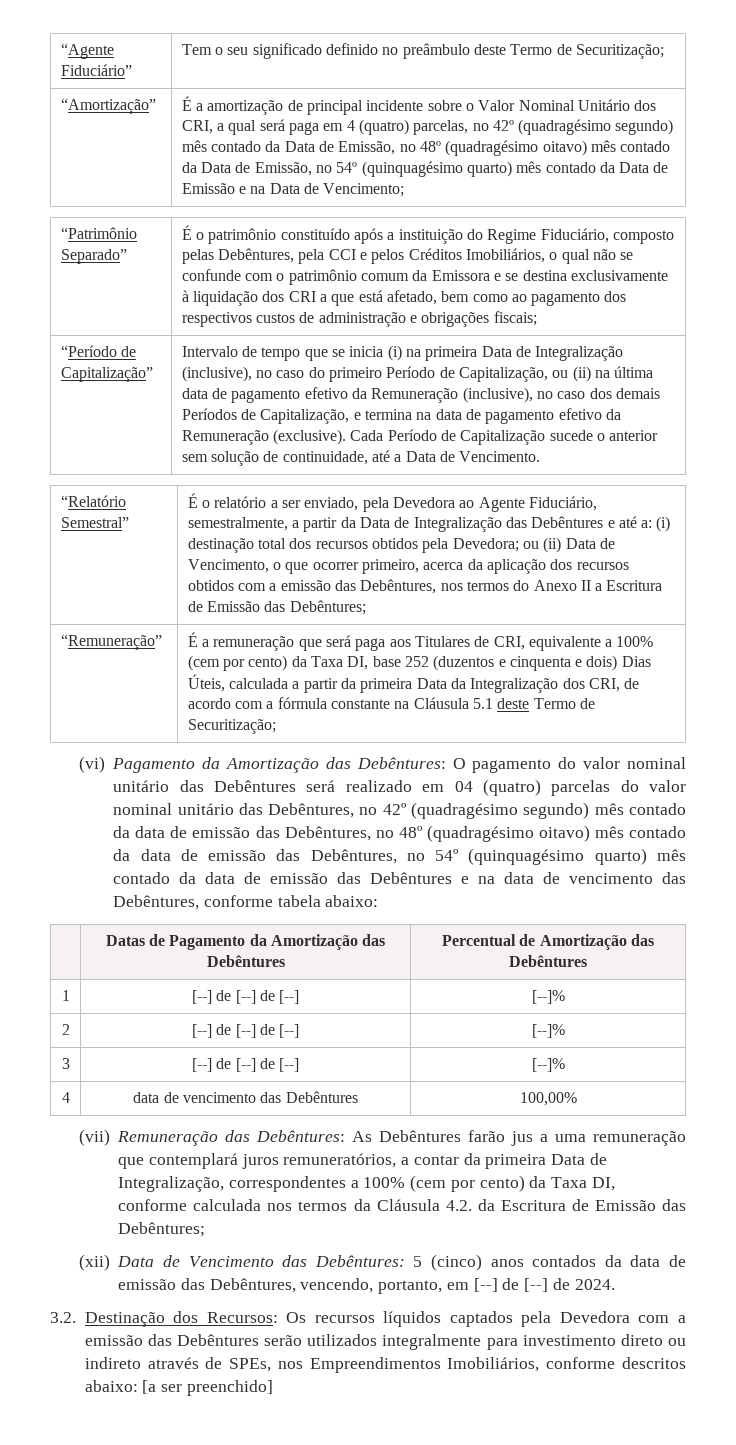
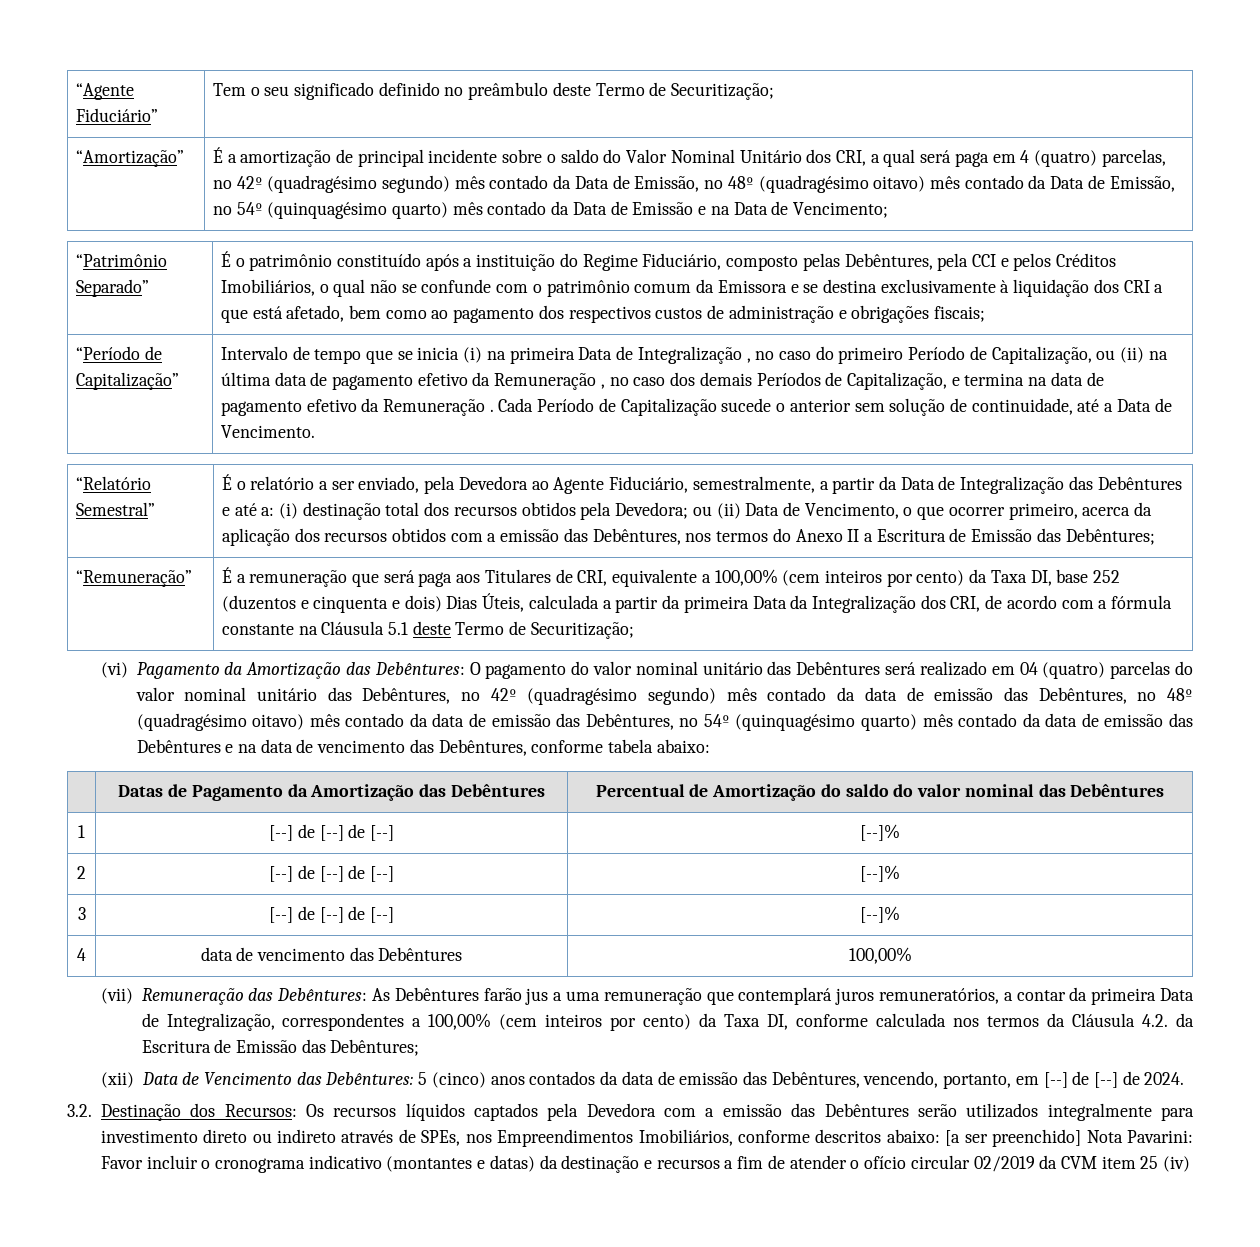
- É a amortização de principal incidente sobre o Valor Nominal Unitário dos CRI, a qual será paga em 4 (quatro) parcelas, no 42º (quadragésimo segundo) mês contado da Data de Emissão, no 48º (quadragésimo oitavo) mês contado da Data de Emissão, no 54º (quinquagésimo quarto) mês contado da Data de Emissão e na Data de Vencimento;
+ É a amortização de principal incidente sobre o saldo do Valor Nominal Unitário dos CRI, a qual será paga em 4 (quatro) parcelas, no 42º (quadragésimo segundo) mês contado da Data de Emissão, no 48º (quadragésimo oitavo) mês contado da Data de Emissão, no 54º (quinquagésimo quarto) mês contado da Data de Emissão e na Data de Vencimento;
- Intervalo de tempo que se inicia (i) na primeira Data de Integralização (inclusive), no caso do primeiro Período de Capitalização, ou (ii) na última data de pagamento efetivo da Remuneração (inclusive), no caso dos demais Períodos de Capitalização, e termina na data de pagamento efetivo da Remuneração (exclusive).
+ Intervalo de tempo que se inicia (i) na primeira Data de Integralização , no caso do primeiro Período de Capitalização, ou (ii) na última data de pagamento efetivo da Remuneração , no caso dos demais Períodos de Capitalização, e termina na data de pagamento efetivo da Remuneração .
- É a remuneração que será paga aos Titulares de CRI, equivalente a 100% (cem por cento) da Taxa DI, base 252 (duzentos e cinquenta e dois) Dias Úteis, calculada a partir da primeira Data da Integralização dos CRI, de acordo com a fórmula constante na Cláusula 5.1 deste Termo de Securitização;
+ É a remuneração que será paga aos Titulares de CRI, equivalente a 100,00% (cem inteiros por cento) da Taxa DI, base 252 (duzentos e cinquenta e dois) Dias Úteis, calculada a partir da primeira Data da Integralização dos CRI, de acordo com a fórmula constante na Cláusula 5.1 deste Termo de Securitização;
- | Datas de Pagamento da Amortização das Debêntures | Percentual de Amortização das Debêntures
+ | Datas de Pagamento da Amortização das Debêntures | Percentual de Amortização do saldo do valor nominal das Debêntures
- (vii) Remuneração das Debêntures: As Debêntures farão jus a uma remuneração que contemplará juros remuneratórios, a contar da primeira Data de Integralização, correspondentes a 100% (cem por cento) da Taxa DI, conforme calculada nos termos da Cláusula 4.2. da Escritura de Emissão das Debêntures;
+ (vii) Remuneração das Debêntures: As Debêntures farão jus a uma remuneração que contemplará juros remuneratórios, a contar da primeira Data de Integralização, correspondentes a 100,00% (cem inteiros por cento) da Taxa DI, conforme calculada nos termos da Cláusula 4.2. da Escritura de Emissão das Debêntures;
- 3.2. Destinação dos Recursos: Os recursos líquidos captados pela Devedora com a emissão das Debêntures serão utilizados integralmente para investimento direto ou indireto através de SPEs, nos Empreendimentos Imobiliários, conforme descritos abaixo: [a ser preenchido]
+ 3.2. Destinação dos Recursos: Os recursos líquidos captados pela Devedora com a emissão das Debêntures serão utilizados integralmente para investimento direto ou indireto através de SPEs, nos Empreendimentos Imobiliários, conforme descritos abaixo: [a ser preenchido] Nota Pavarini: Favor incluir o cronograma indicativo (montantes e datas) da destinação e recursos a fim de atender o ofício circular 02/2019 da CVM item 25 (iv)

